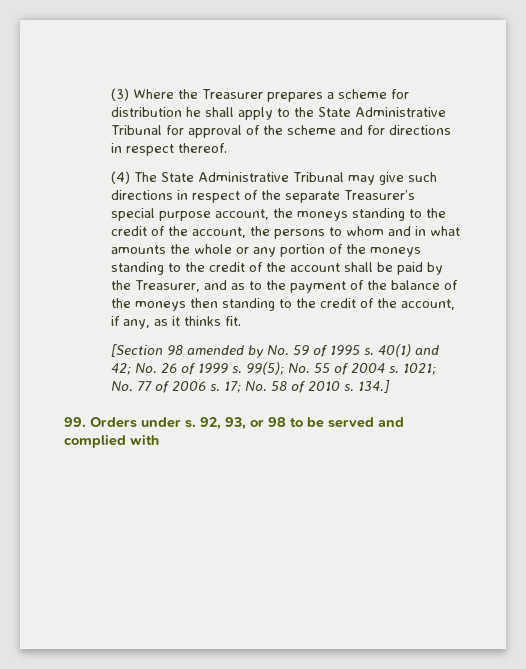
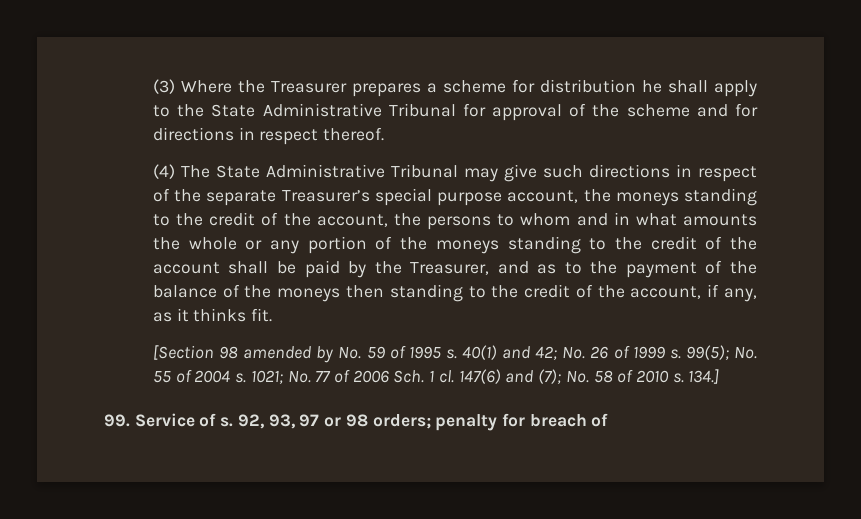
- 1021; No. 77 of 2006 s. 17; No. 58 of 2010 s.
+ 1021; No. 77 of 2006 Sch. 1 cl. 147(6) and (7); No. 58 of 2010 s.
- 99. Orders under s.
+ 99. Service of s.
- 92, 93, or 98 to be served and complied with
+ 92, 93, 97 or 98 orders; penalty for breach of

